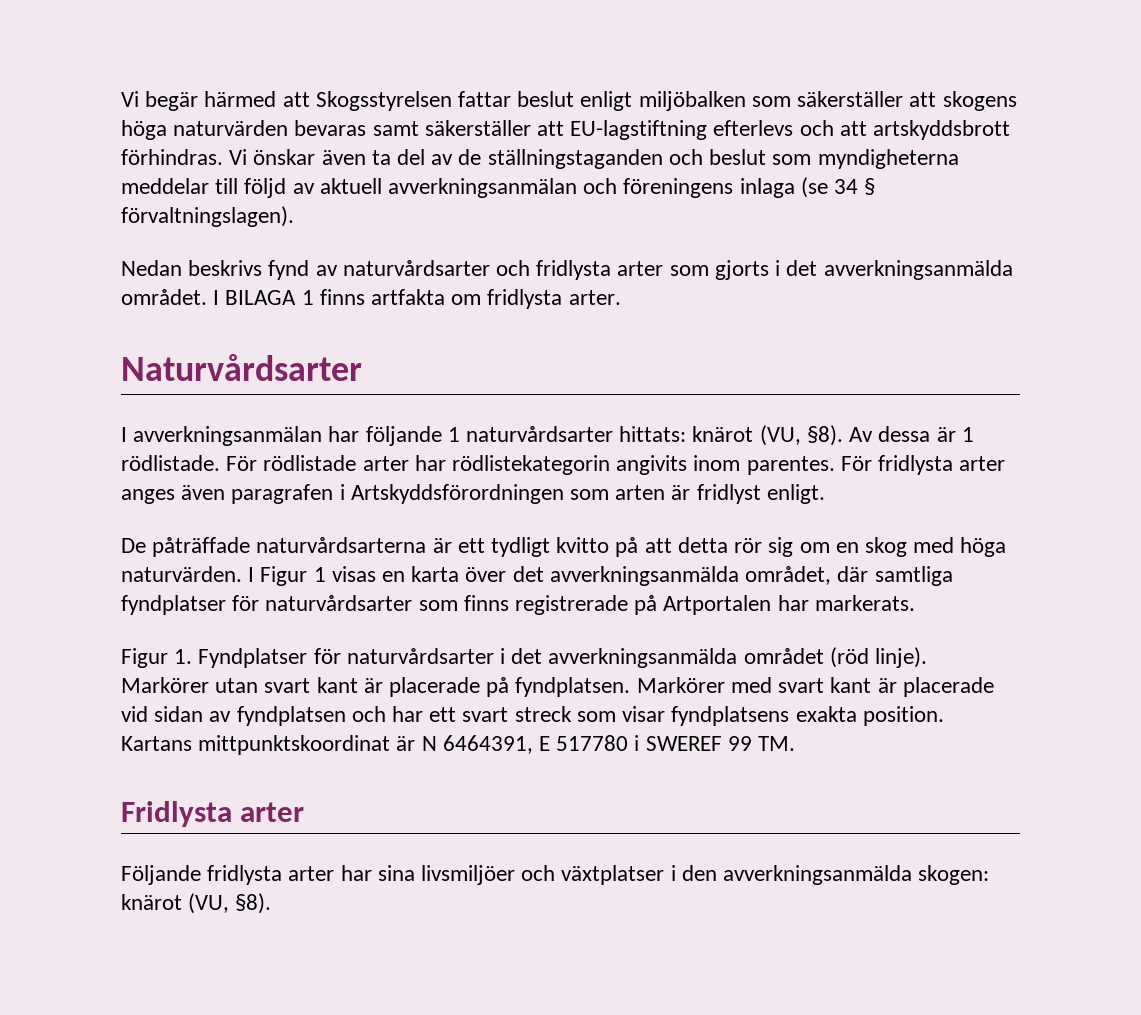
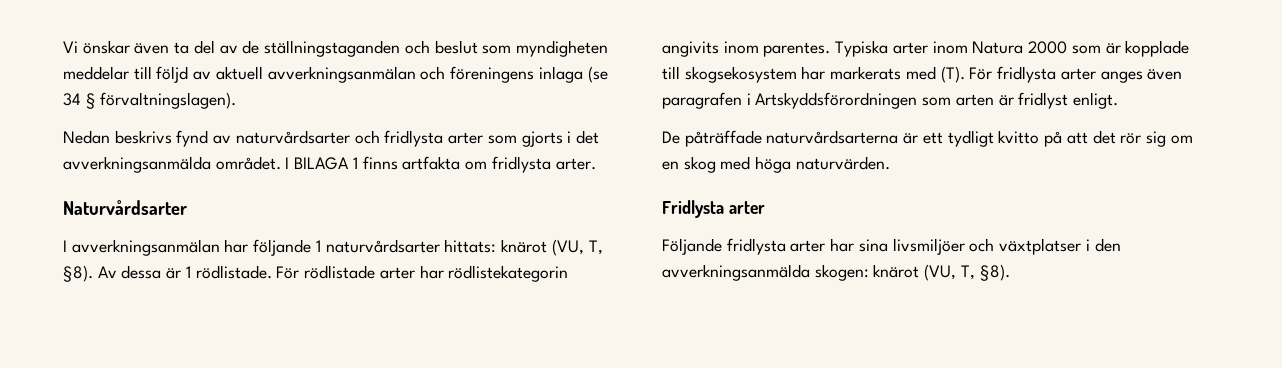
- Vi begär härmed att Skogsstyrelsen fattar beslut enligt miljöbalken som säkerställer att skogens höga naturvärden bevaras samt säkerställer att EU-lagstiftning efterlevs och att artskyddsbrott förhindras. Vi önskar även ta del av de ställningstaganden och beslut som myndigheterna meddelar till följd av aktuell avverkningsanmälan och föreningens inlaga (se 34 § förvaltningslagen).
+ Vi önskar även ta del av de ställningstaganden och beslut som myndigheten meddelar till följd av aktuell avverkningsanmälan och föreningens inlaga (se 34 § förvaltningslagen).
- I avverkningsanmälan har följande 1 naturvårdsarter hittats: knärot (VU, §8).
+ I avverkningsanmälan har följande 1 naturvårdsarter hittats: knärot (VU, T, §8).
- För fridlysta arter anges även paragrafen i Artskyddsförordningen som arten är fridlyst enligt.
+ Typiska arter inom Natura 2000 som är kopplade till skogsekosystem har markerats med (T). För fridlysta arter anges även paragrafen i Artskyddsförordningen som arten är fridlyst enligt.
- De påträffade naturvårdsarterna är ett tydligt kvitto på att detta rör sig om en skog med höga naturvärden. I Figur 1 visas en karta över det avverkningsanmälda området, där samtliga fyndplatser för naturvårdsarter som finns registrerade på Artportalen har markerats.
- Figur 1. Fyndplatser för naturvårdsarter i det avverkningsanmälda området (röd linje). Markörer utan svart kant är placerade på fyndplatsen. Markörer med svart kant är placerade vid sidan av fyndplatsen och har ett svart streck som visar fyndplatsens exakta position. Kartans mittpunktskoordinat är N 6464391, E 517780 i SWEREF 99 TM.
+ De påträffade naturvårdsarterna är ett tydligt kvitto på att det rör sig om en skog med höga naturvärden.
- Följande fridlysta arter har sina livsmiljöer och växtplatser i den avverkningsanmälda skogen: knärot (VU, §8).
+ Följande fridlysta arter har sina livsmiljöer och växtplatser i den avverkningsanmälda skogen: knärot (VU, T, §8).

